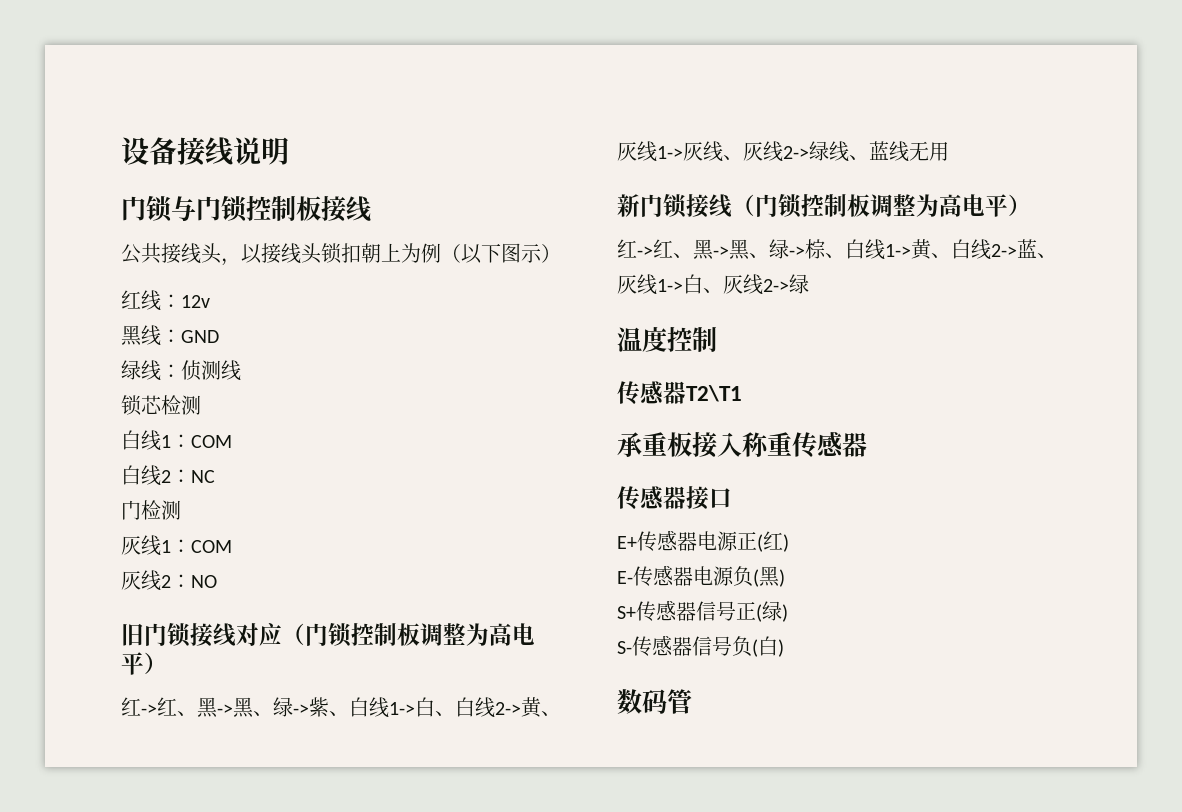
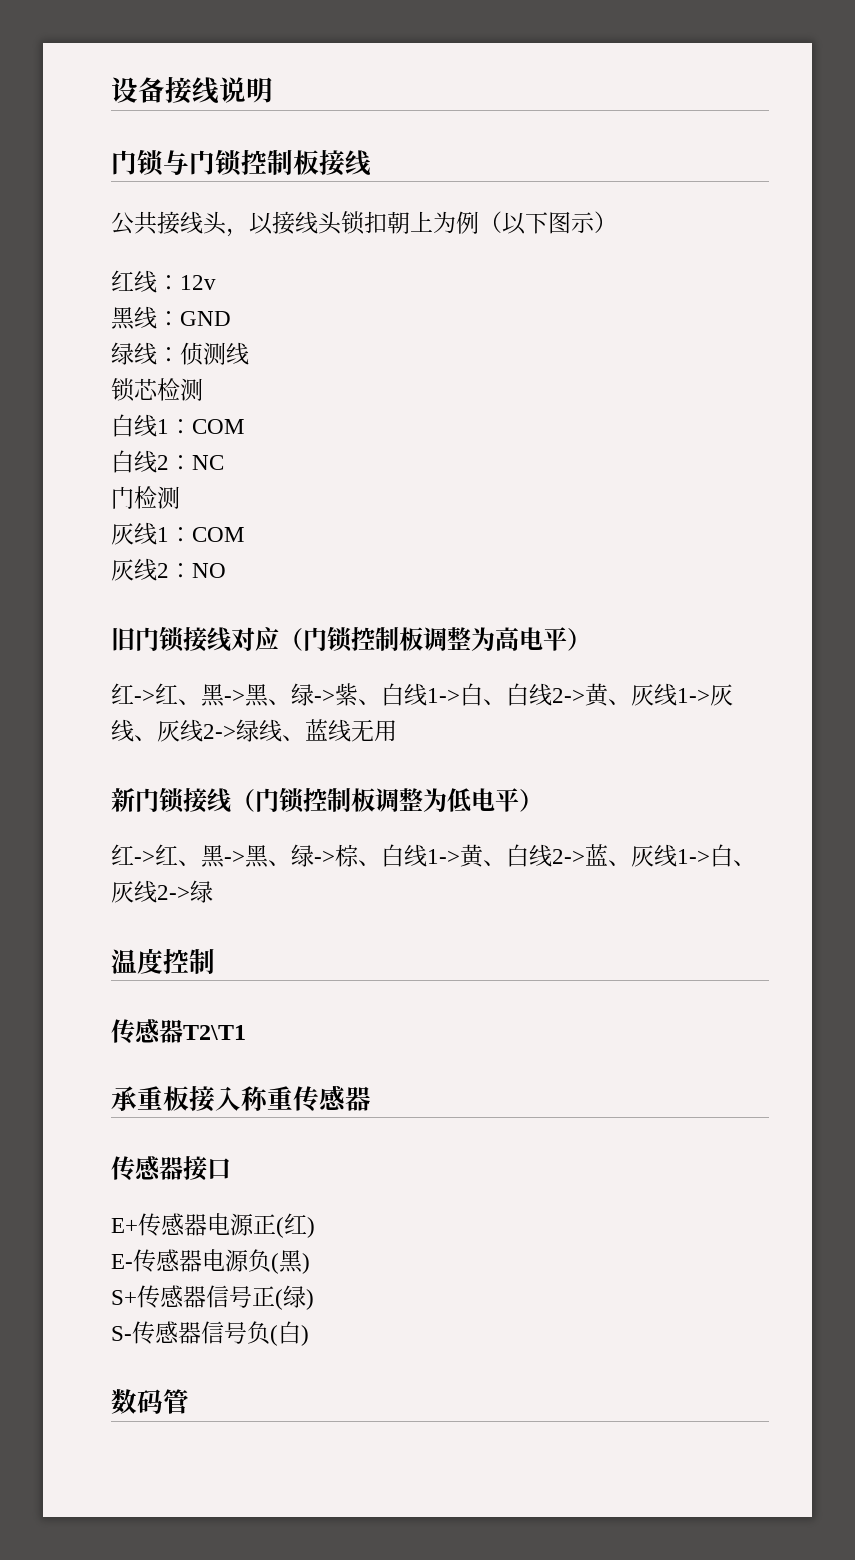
- 新门锁接线（门锁控制板调整为高电平）
+ 新门锁接线（门锁控制板调整为低电平）

